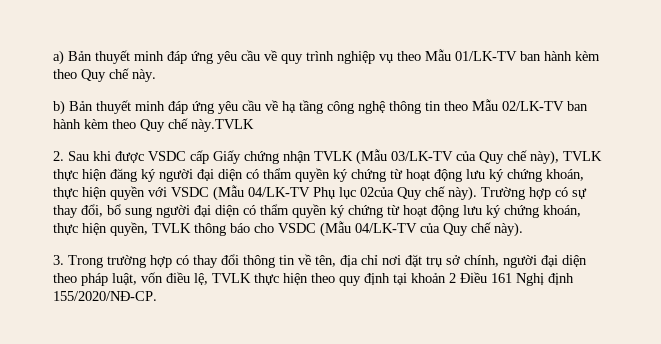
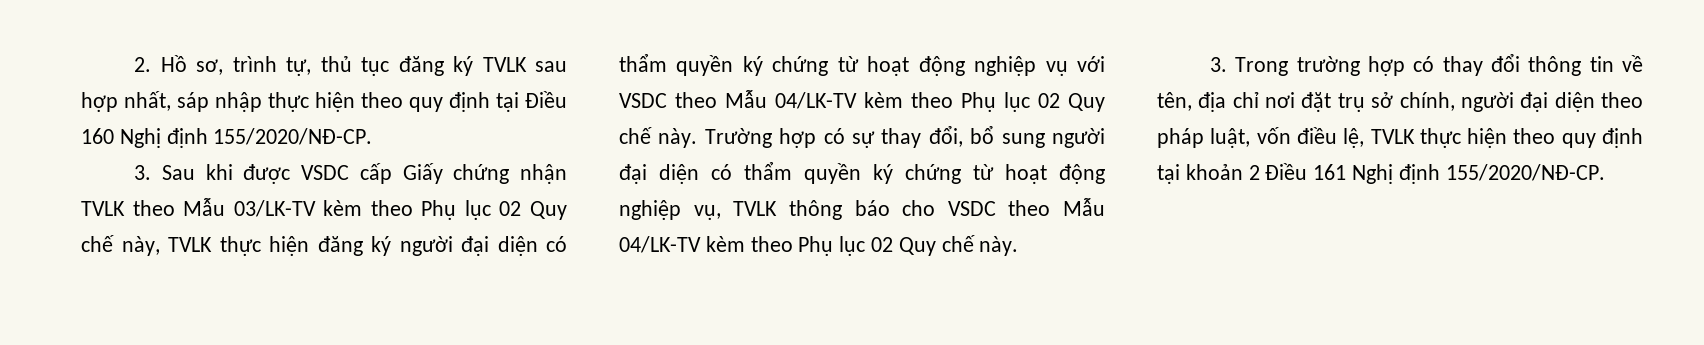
- a) Bản thuyết minh đáp ứng yêu cầu về quy trình nghiệp vụ theo Mẫu 01/LK-TV ban hành kèm theo Quy chế này.
- b) Bản thuyết minh đáp ứng yêu cầu về hạ tầng công nghệ thông tin theo Mẫu 02/LK-TV ban hành kèm theo Quy chế này.TVLK
- 2. Sau khi được VSDC cấp Giấy chứng nhận TVLK (Mẫu 03/LK-TV của Quy chế này), TVLK thực hiện đăng ký người đại diện có thẩm quyền ký chứng từ hoạt động lưu ký chứng khoán, thực hiện quyền với VSDC (Mẫu 04/LK-TV Phụ lục 02của Quy chế này).
+ 2. Hồ sơ, trình tự, thủ tục đăng ký TVLK sau hợp nhất, sáp nhập thực hiện theo quy định tại Điều 160 Nghị định 155/2020/NĐ-CP.
+ 3. Sau khi được VSDC cấp Giấy chứng nhận TVLK theo Mẫu 03/LK-TV kèm theo Phụ lục 02 Quy chế này, TVLK thực hiện đăng ký người đại diện có thẩm quyền ký chứng từ hoạt động nghiệp vụ với VSDC theo Mẫu 04/LK-TV kèm theo Phụ lục 02 Quy chế này.
- Trường hợp có sự thay đổi, bổ sung người đại diện có thẩm quyền ký chứng từ hoạt động lưu ký chứng khoán, thực hiện quyền, TVLK thông báo cho VSDC (Mẫu 04/LK-TV của Quy chế này).
+ Trường hợp có sự thay đổi, bổ sung người đại diện có thẩm quyền ký chứng từ hoạt động nghiệp vụ, TVLK thông báo cho VSDC theo Mẫu 04/LK-TV kèm theo Phụ lục 02 Quy chế này.

